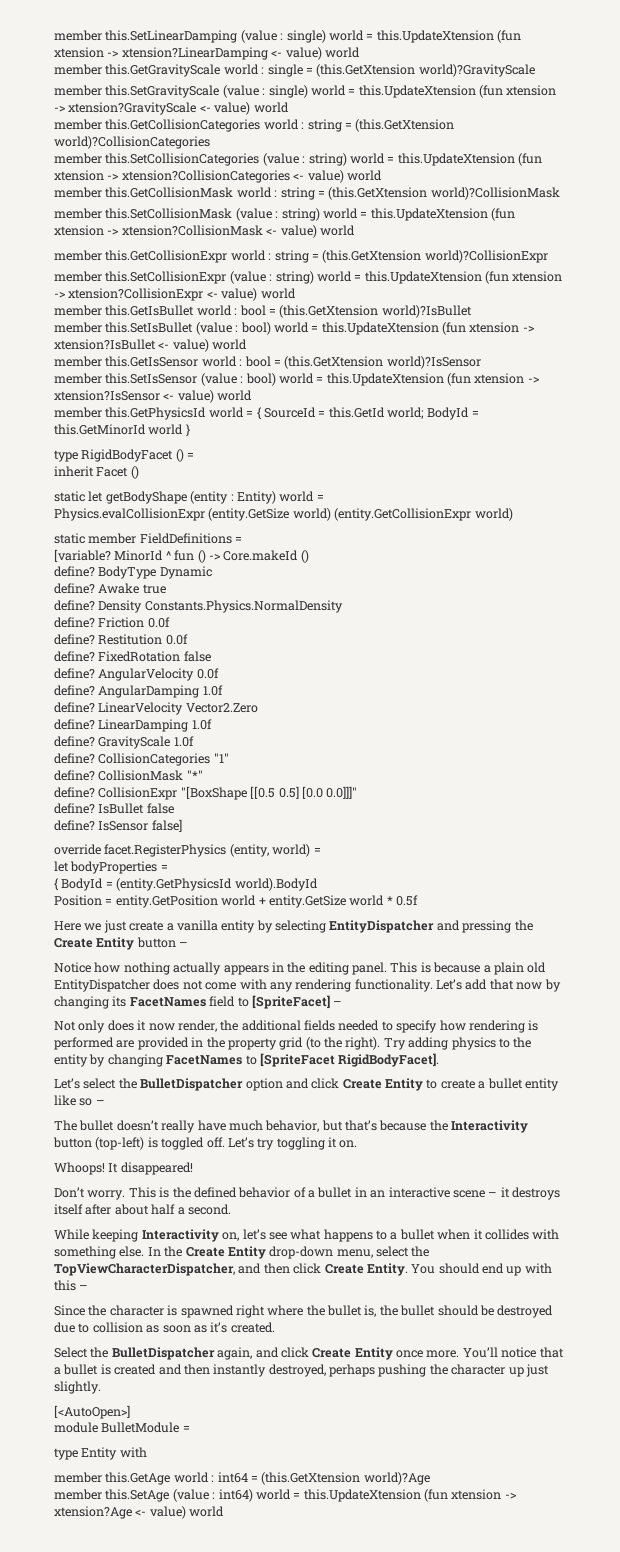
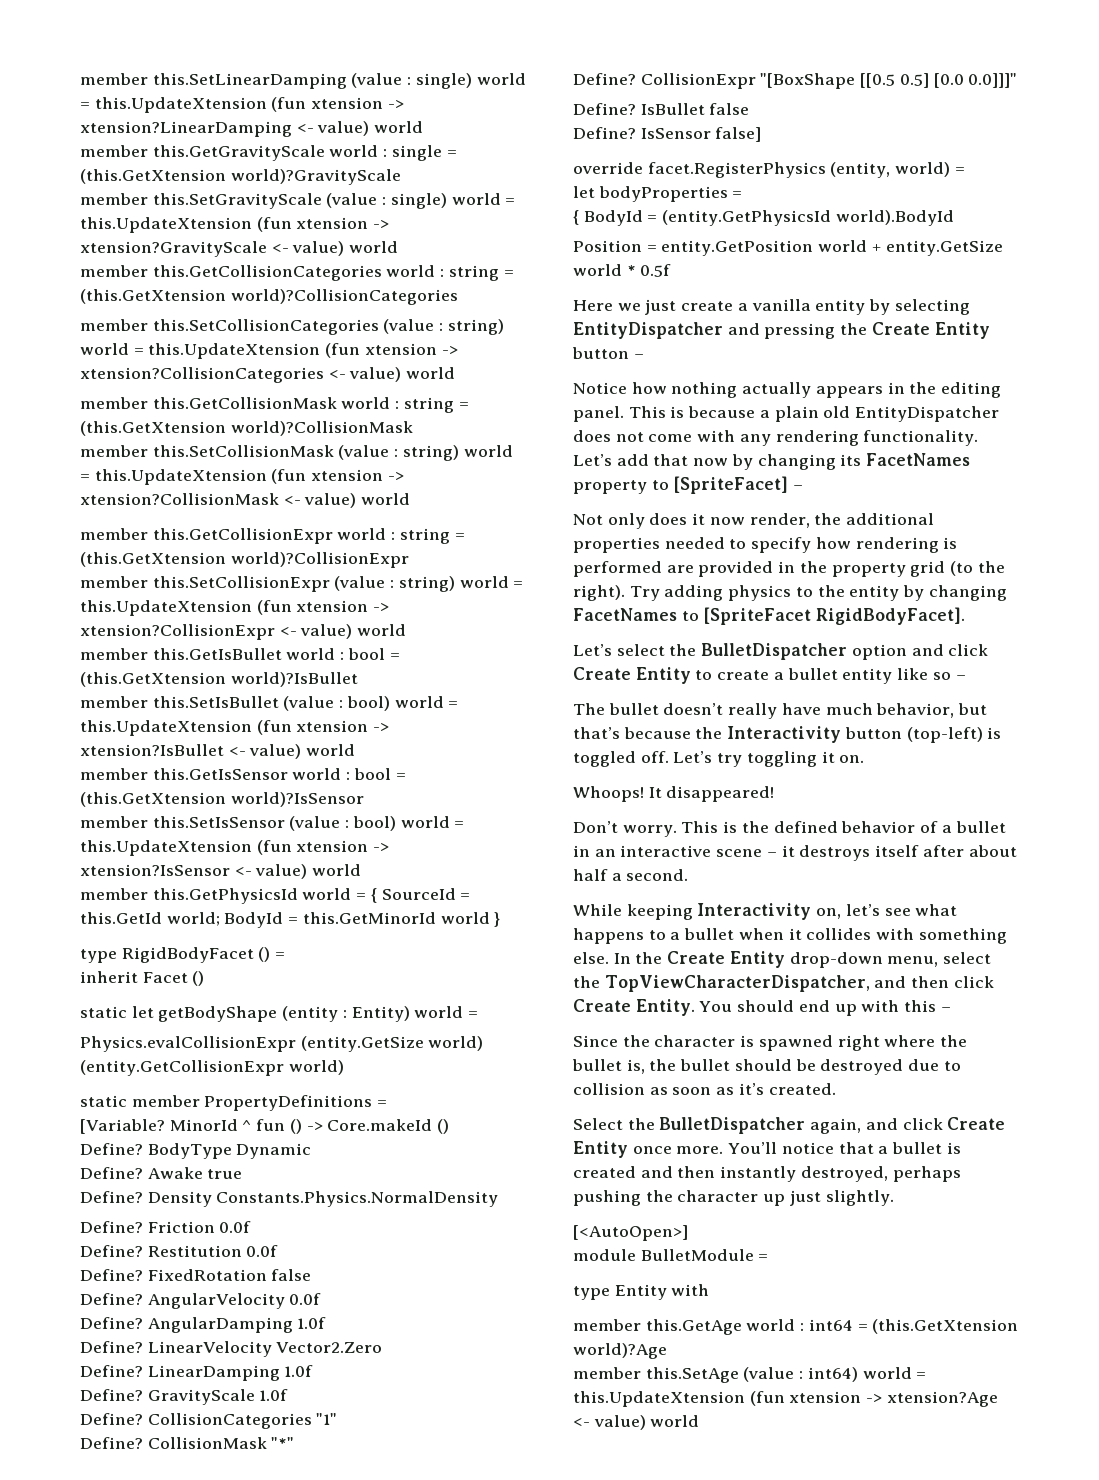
- static member FieldDefinitions =
- [variable?
+ static member PropertyDefinitions =
+ [Variable?
  MinorId ^ fun () -> Core.makeId ()
- define?
+ Define?
  BodyType Dynamic
- define?
+ Define?
  Awake true
- define?
+ Define?
  Density Constants.Physics.NormalDensity
- define?
+ Define?
  Friction 0.0f
- define?
+ Define?
  Restitution 0.0f
- define?
+ Define?
  FixedRotation false
- define?
+ Define?
  AngularVelocity 0.0f
- define?
+ Define?
  AngularDamping 1.0f
- define?
+ Define?
  LinearVelocity Vector2.Zero
- define?
+ Define?
  LinearDamping 1.0f
- define?
+ Define?
  GravityScale 1.0f
- define?
+ Define?
  CollisionCategories "1"
- define?
+ Define?
  CollisionMask "*"
- define?
+ Define?
  CollisionExpr "[BoxShape [[0.5 0.5] [0.0 0.0]]]"
- define?
+ Define?
  IsBullet false
- define?
+ Define?
- Let’s add that now by changing its FacetNames field to [SpriteFacet] –
+ Let’s add that now by changing its FacetNames property to [SpriteFacet] –
- Not only does it now render, the additional fields needed to specify how rendering is performed are provided in the property grid (to the right).
+ Not only does it now render, the additional properties needed to specify how rendering is performed are provided in the property grid (to the right).

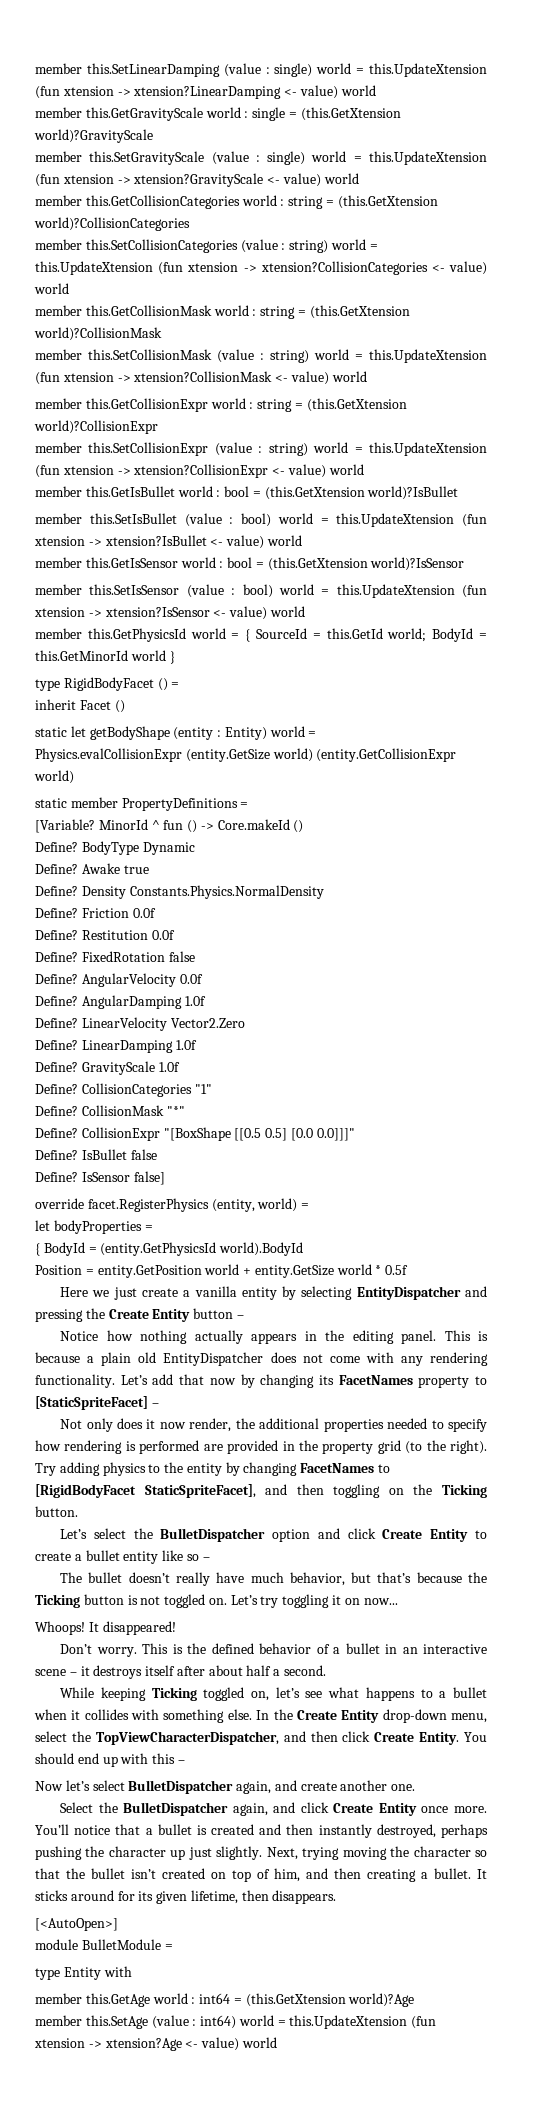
- Let’s add that now by changing its FacetNames property to [SpriteFacet] –
+ Let’s add that now by changing its FacetNames property to [StaticSpriteFacet] –
- Try adding physics to the entity by changing FacetNames to [SpriteFacet RigidBodyFacet].
+ Try adding physics to the entity by changing FacetNames to [RigidBodyFacet StaticSpriteFacet], and then toggling on the Ticking button.
- The bullet doesn’t really have much behavior, but that’s because the Interactivity button (top-left) is toggled off.
+ The bullet doesn’t really have much behavior, but that’s because the Ticking button is not toggled on.
- Let’s try toggling it on.
+ Let’s try toggling it on now...
- While keeping Interactivity on, let’s see what happens to a bullet when it collides with something else.
+ While keeping Ticking toggled on, let’s see what happens to a bullet when it collides with something else.
- Since the character is spawned right where the bullet is, the bullet should be destroyed due to collision as soon as it’s created.
+ Now let’s select BulletDispatcher again, and create another one.
+ Next, trying moving the character so that the bullet isn’t created on top of him, and then creating a bullet. It sticks around for its given lifetime, then disappears.

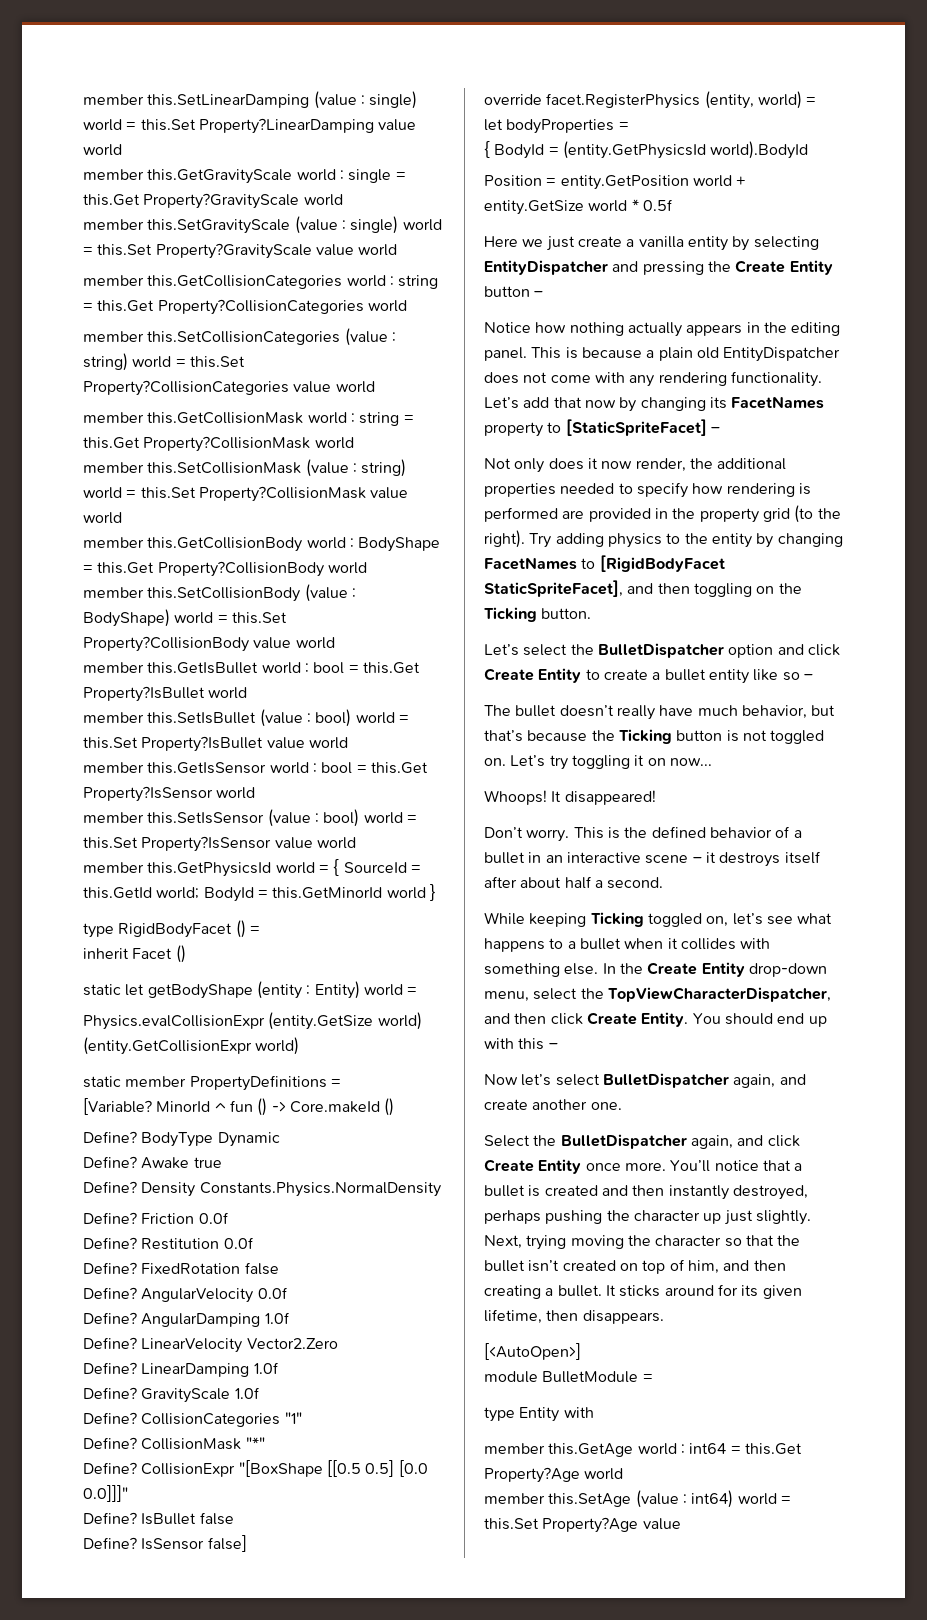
- member this.SetLinearDamping (value : single) world = this.UpdateXtension (fun xtension -> xtension?LinearDamping <- value) world
+ member this.SetLinearDamping (value : single) world = this.Set Property?LinearDamping value world
- member this.GetGravityScale world : single = (this.GetXtension world)?GravityScale
+ member this.GetGravityScale world : single = this.Get Property?GravityScale world
- member this.SetGravityScale (value : single) world = this.UpdateXtension (fun xtension -> xtension?GravityScale <- value) world
+ member this.SetGravityScale (value : single) world = this.Set Property?GravityScale value world
- member this.GetCollisionCategories world : string = (this.GetXtension world)?CollisionCategories
+ member this.GetCollisionCategories world : string = this.Get Property?CollisionCategories world
- member this.SetCollisionCategories (value : string) world = this.UpdateXtension (fun xtension -> xtension?CollisionCategories <- value) world
+ member this.SetCollisionCategories (value : string) world = this.Set Property?CollisionCategories value world
- member this.GetCollisionMask world : string = (this.GetXtension world)?CollisionMask
+ member this.GetCollisionMask world : string = this.Get Property?CollisionMask world
- member this.SetCollisionMask (value : string) world = this.UpdateXtension (fun xtension -> xtension?CollisionMask <- value) world
- member this.GetCollisionExpr world : string = (this.GetXtension world)?CollisionExpr
- member this.SetCollisionExpr (value : string) world = this.UpdateXtension (fun xtension -> xtension?CollisionExpr <- value) world
+ member this.SetCollisionMask (value : string) world = this.Set Property?CollisionMask value world
+ member this.GetCollisionBody world : BodyShape = this.Get Property?CollisionBody world
+ member this.SetCollisionBody (value : BodyShape) world = this.Set Property?CollisionBody value world
- member this.GetIsBullet world : bool = (this.GetXtension world)?IsBullet
+ member this.GetIsBullet world : bool = this.Get Property?IsBullet world
- member this.SetIsBullet (value : bool) world = this.UpdateXtension (fun xtension -> xtension?IsBullet <- value) world
+ member this.SetIsBullet (value : bool) world = this.Set Property?IsBullet value world
- member this.GetIsSensor world : bool = (this.GetXtension world)?IsSensor
+ member this.GetIsSensor world : bool = this.Get Property?IsSensor world
- member this.SetIsSensor (value : bool) world = this.UpdateXtension (fun xtension -> xtension?IsSensor <- value) world
+ member this.SetIsSensor (value : bool) world = this.Set Property?IsSensor value world
- member this.GetAge world : int64 = (this.GetXtension world)?Age
+ member this.GetAge world : int64 = this.Get Property?Age world
- member this.SetAge (value : int64) world = this.UpdateXtension (fun xtension -> xtension?Age <- value) world
+ member this.SetAge (value : int64) world = this.Set Property?Age value

